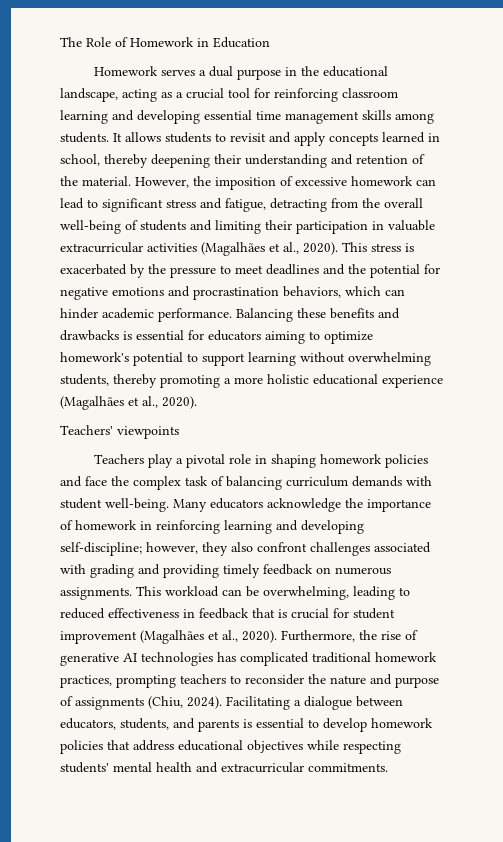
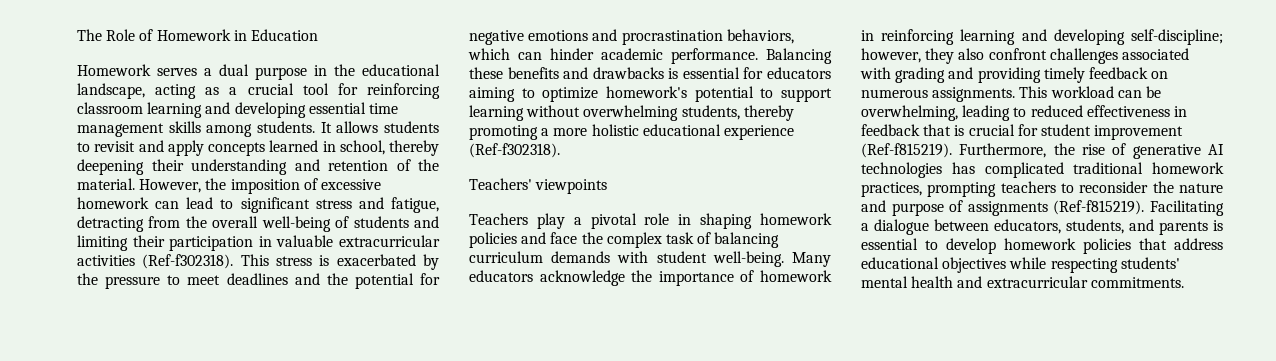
- However, the imposition of excessive homework can lead to significant stress and fatigue, detracting from the overall well-being of students and limiting their participation in valuable extracurricular activities (Magalhães et al., 2020).
+ However, the imposition of excessive homework can lead to significant stress and fatigue, detracting from the overall well-being of students and limiting their participation in valuable extracurricular activities (Ref-f302318).
- Balancing these benefits and drawbacks is essential for educators aiming to optimize homework's potential to support learning without overwhelming students, thereby promoting a more holistic educational experience (Magalhães et al., 2020).
+ Balancing these benefits and drawbacks is essential for educators aiming to optimize homework's potential to support learning without overwhelming students, thereby promoting a more holistic educational experience (Ref-f302318).
- This workload can be overwhelming, leading to reduced effectiveness in feedback that is crucial for student improvement (Magalhães et al., 2020).
+ This workload can be overwhelming, leading to reduced effectiveness in feedback that is crucial for student improvement (Ref-f815219).
- Furthermore, the rise of generative AI technologies has complicated traditional homework practices, prompting teachers to reconsider the nature and purpose of assignments (Chiu, 2024).
+ Furthermore, the rise of generative AI technologies has complicated traditional homework practices, prompting teachers to reconsider the nature and purpose of assignments (Ref-f815219).

